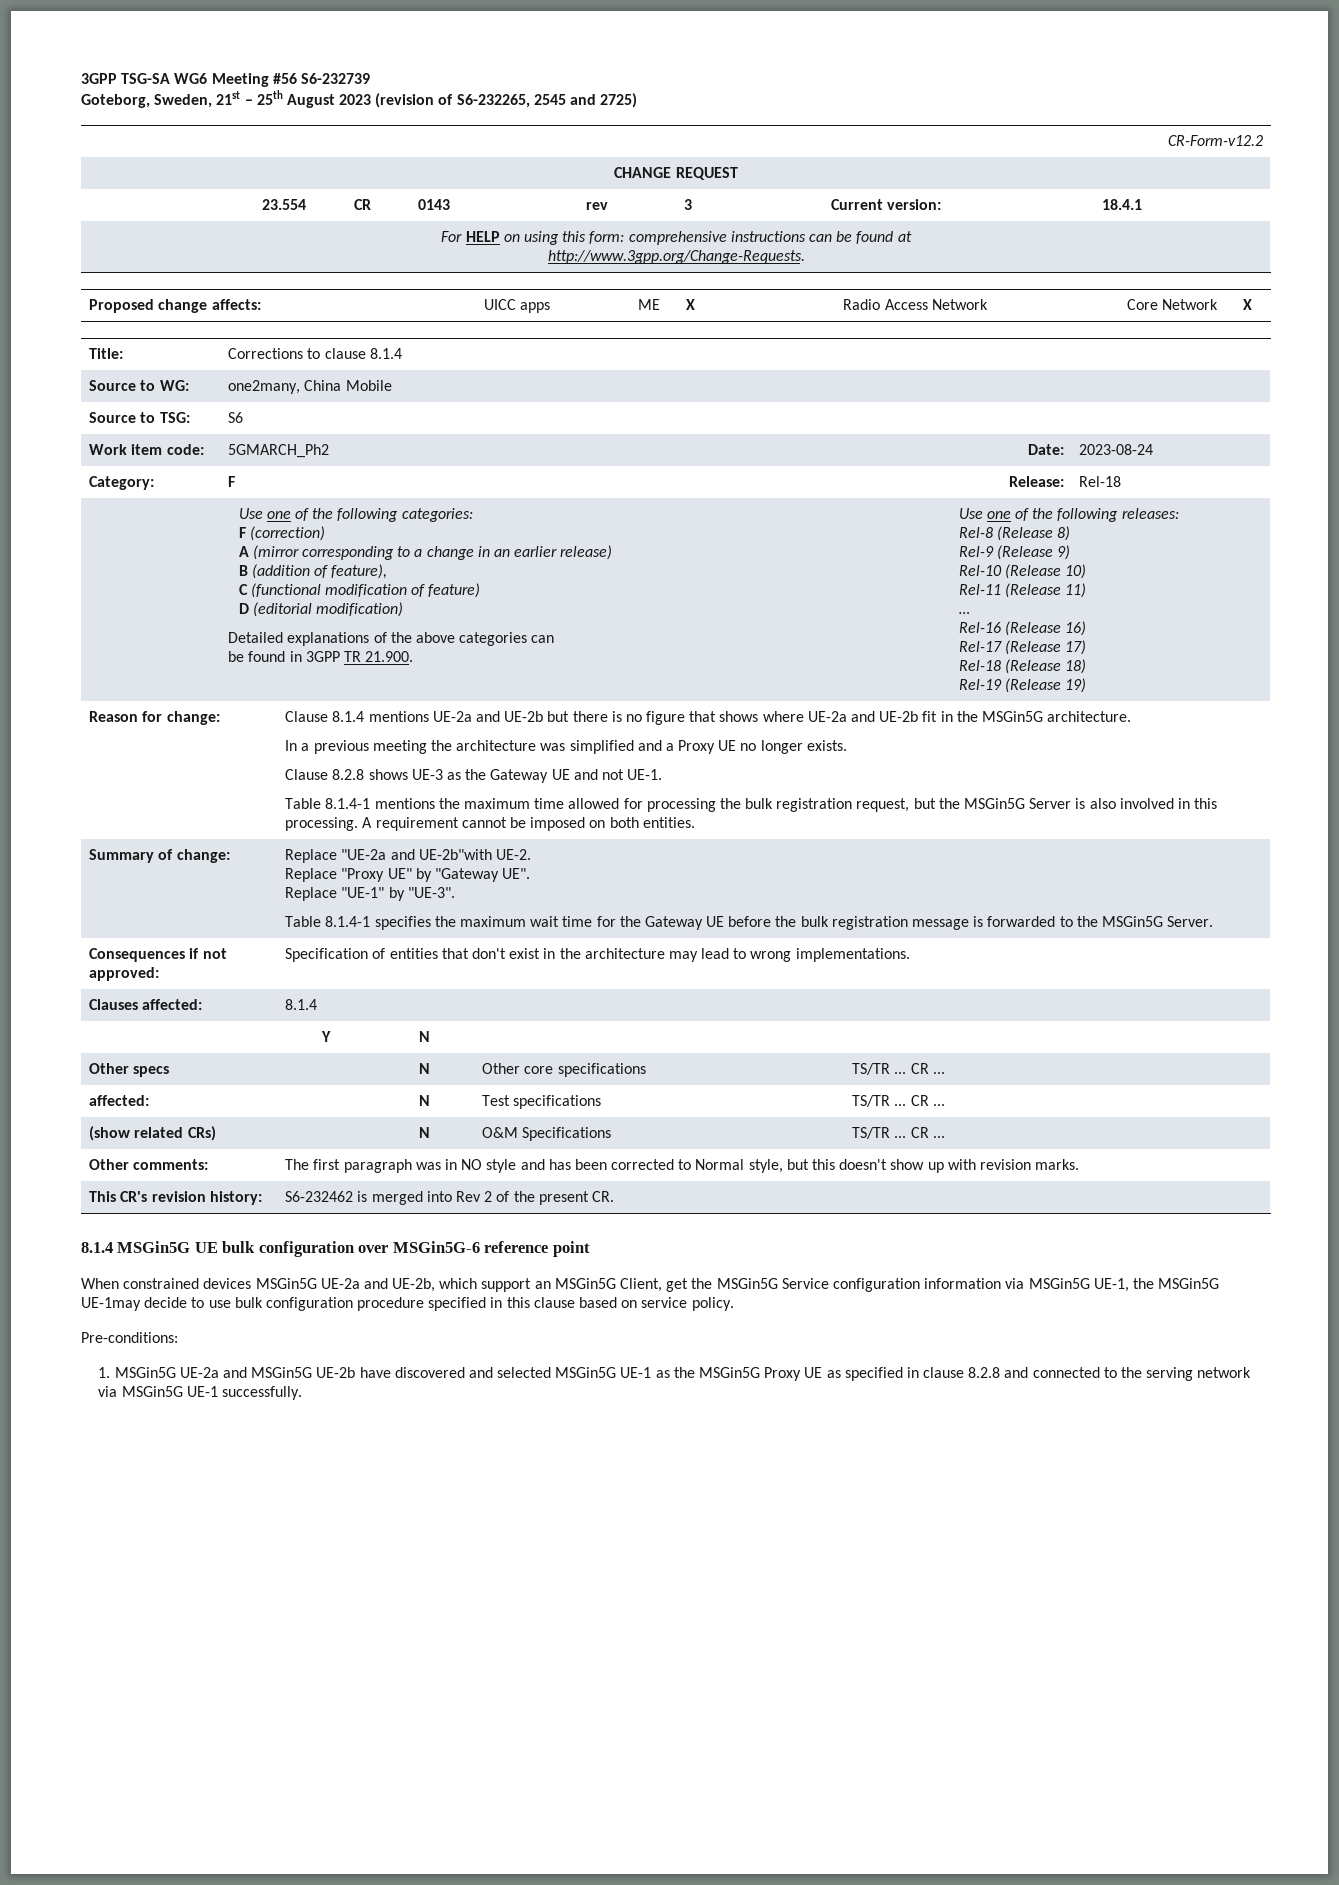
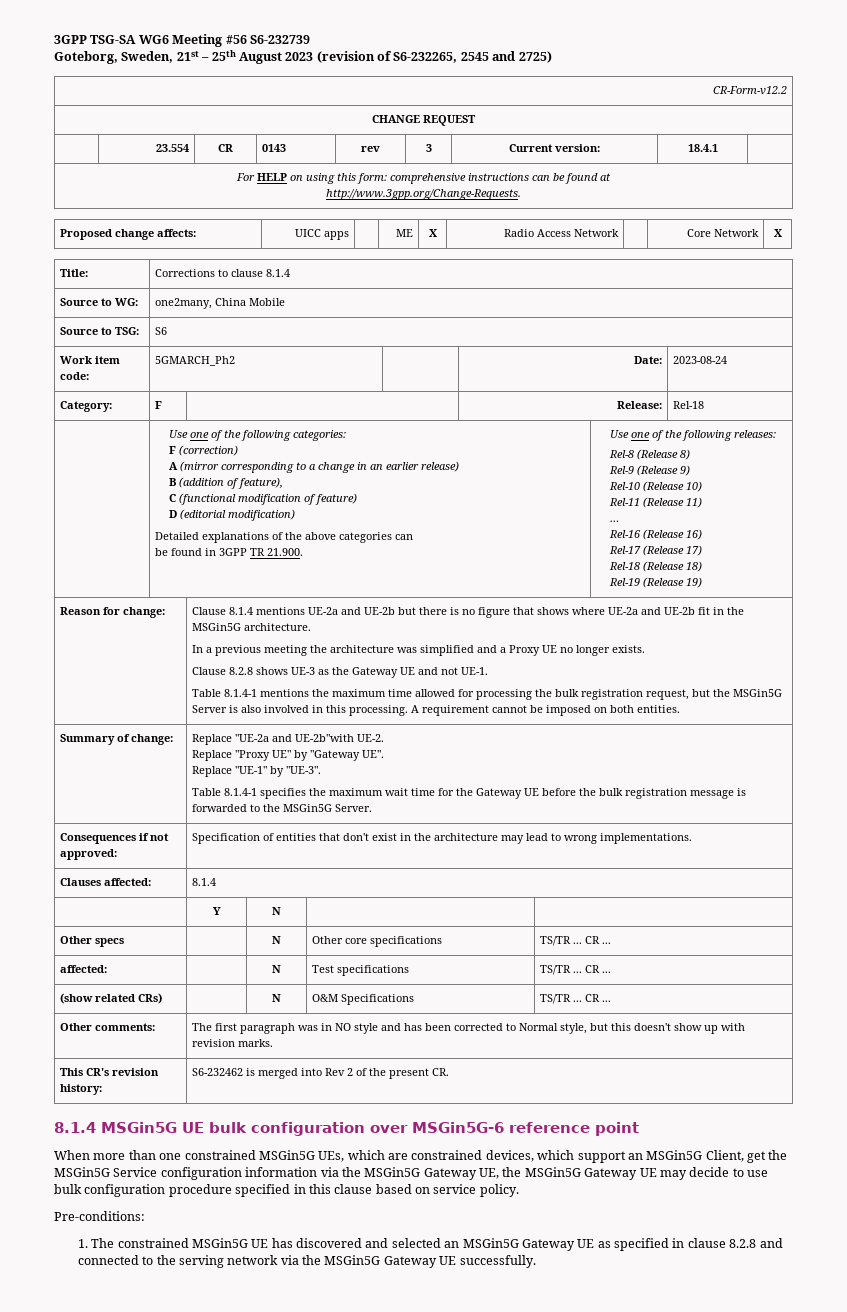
- When constrained devices MSGin5G UE-2a and UE-2b, which support an MSGin5G Client, get the MSGin5G Service configuration information via MSGin5G UE-1, the MSGin5G UE-1may decide to use bulk configuration procedure specified in this clause based on service policy.
+ When more than one constrained MSGin5G UEs, which are constrained devices, which support an MSGin5G Client, get the MSGin5G Service configuration information via the MSGin5G Gateway UE, the MSGin5G Gateway UE may decide to use bulk configuration procedure specified in this clause based on service policy.
- 1. MSGin5G UE-2a and MSGin5G UE-2b have discovered and selected MSGin5G UE-1 as the MSGin5G Proxy UE as specified in clause 8.2.8 and connected to the serving network via MSGin5G UE-1 successfully.
+ 1. The constrained MSGin5G UE has discovered and selected an MSGin5G Gateway UE as specified in clause 8.2.8 and connected to the serving network via the MSGin5G Gateway UE successfully.

